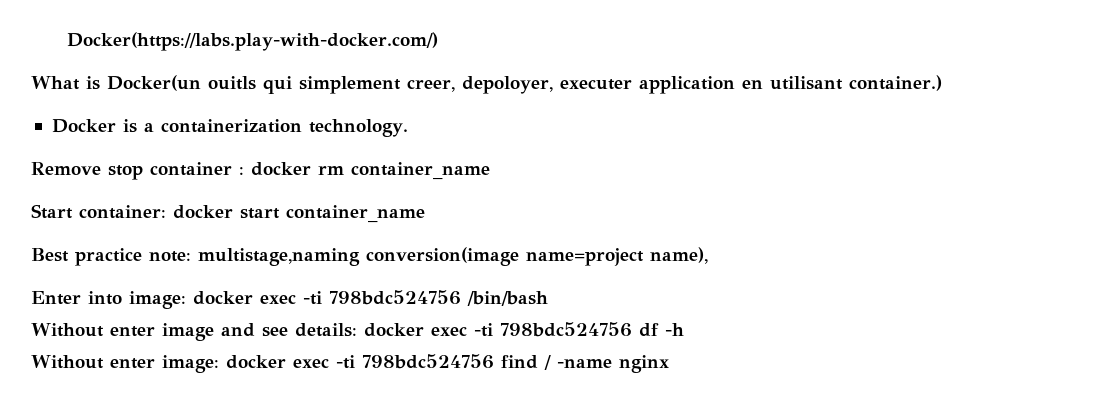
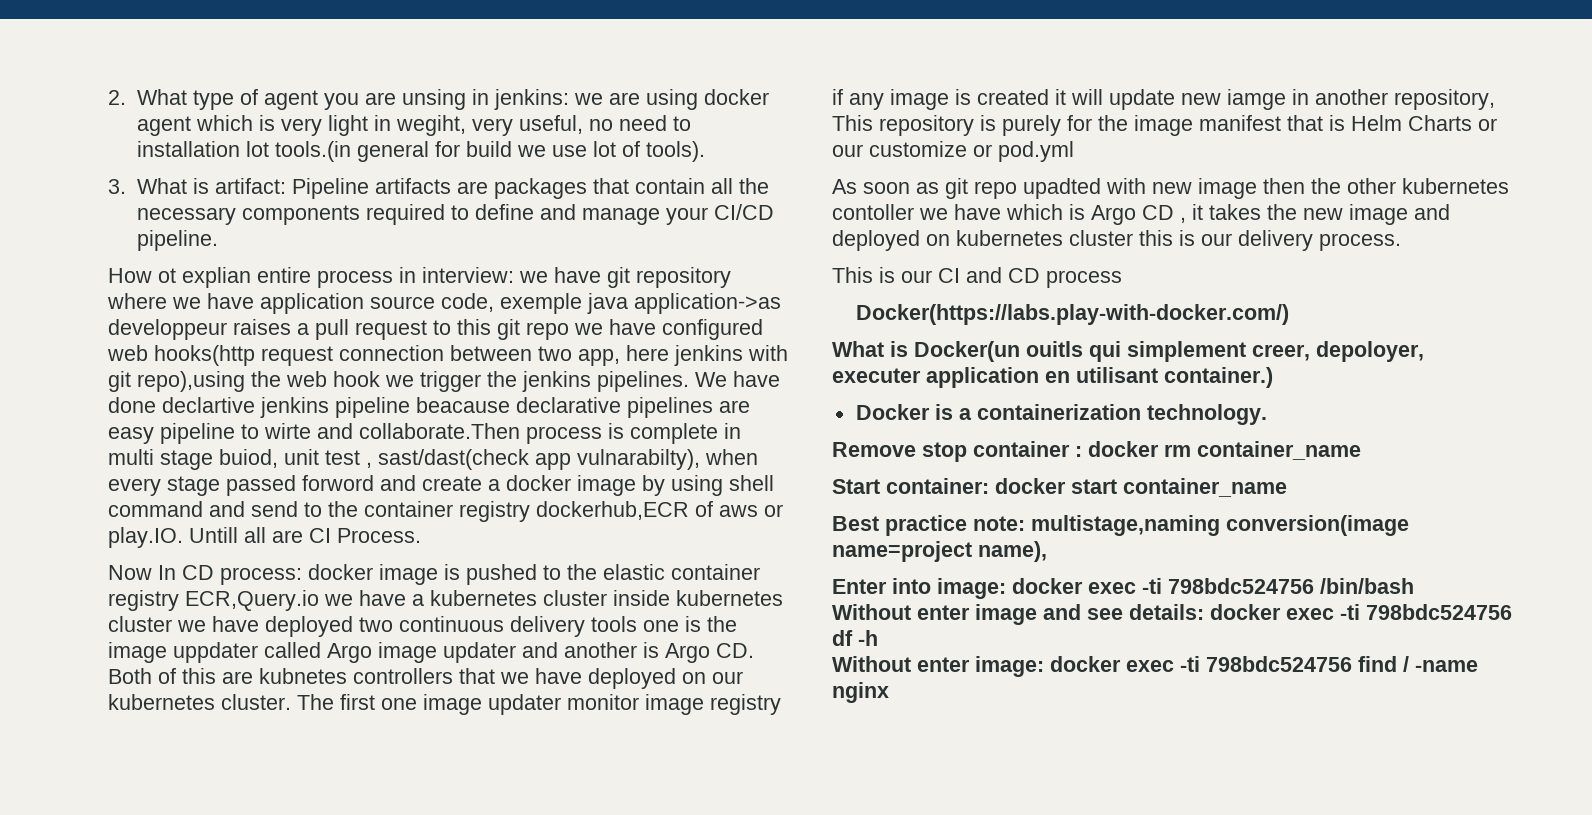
+ 2. What type of agent you are unsing in jenkins: we are using docker agent which is very light in wegiht, very useful, no need to installation lot tools.(in general for build we use lot of tools).
+ 3. What is artifact: Pipeline artifacts are packages that contain all the necessary components required to define and manage your CI/CD pipeline.
+ How ot explian entire process in interview: we have git repository where we have application source code, exemple java application->as developpeur raises a pull request to this git repo we have configured web hooks(http request connection between two app, here jenkins with git repo),using the web hook we trigger the jenkins pipelines. We have done declartive jenkins pipeline beacause declarative pipelines are easy pipeline to wirte and collaborate.Then process is complete in multi stage buiod, unit test , sast/dast(check app vulnarabilty), when every stage passed forword and create a docker image by using shell command and send to the container registry dockerhub,ECR of aws or play.IO. Untill all are CI Process.
+ Now In CD process: docker image is pushed to the elastic container registry ECR,Query.io we have a kubernetes cluster inside kubernetes cluster we have deployed two continuous delivery tools one is the image uppdater called Argo image updater and another is Argo CD. Both of this are kubnetes controllers that we have deployed on our kubernetes cluster. The first one image updater monitor image registry if any image is created it will update new iamge in another repository, This repository is purely for the image manifest that is Helm Charts or our customize or pod.yml
+ As soon as git repo upadted with new image then the other kubernetes contoller we have which is Argo CD , it takes the new image and deployed on kubernetes cluster this is our delivery process.
+ This is our CI and CD process

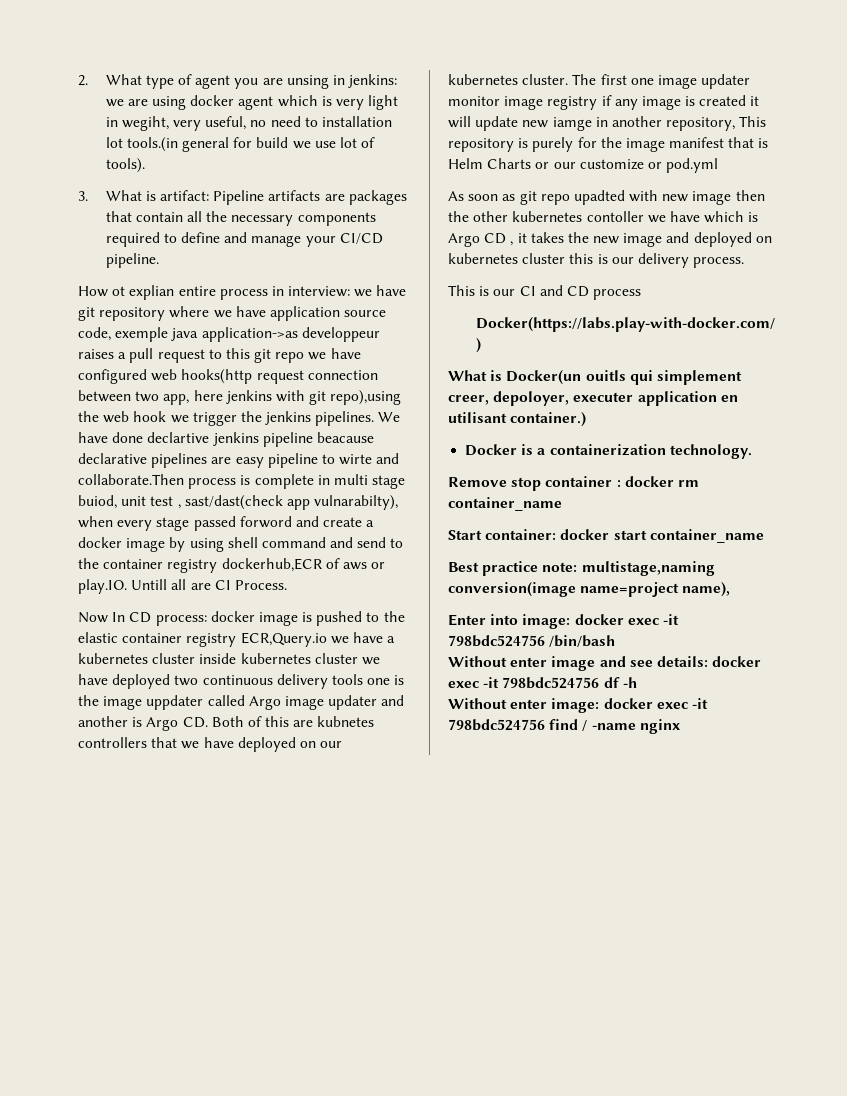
- Enter into image: docker exec -ti 798bdc524756 /bin/bash
+ Enter into image: docker exec -it 798bdc524756 /bin/bash
- Without enter image and see details: docker exec -ti 798bdc524756 df -h
+ Without enter image and see details: docker exec -it 798bdc524756 df -h
- Without enter image: docker exec -ti 798bdc524756 find / -name nginx
+ Without enter image: docker exec -it 798bdc524756 find / -name nginx

